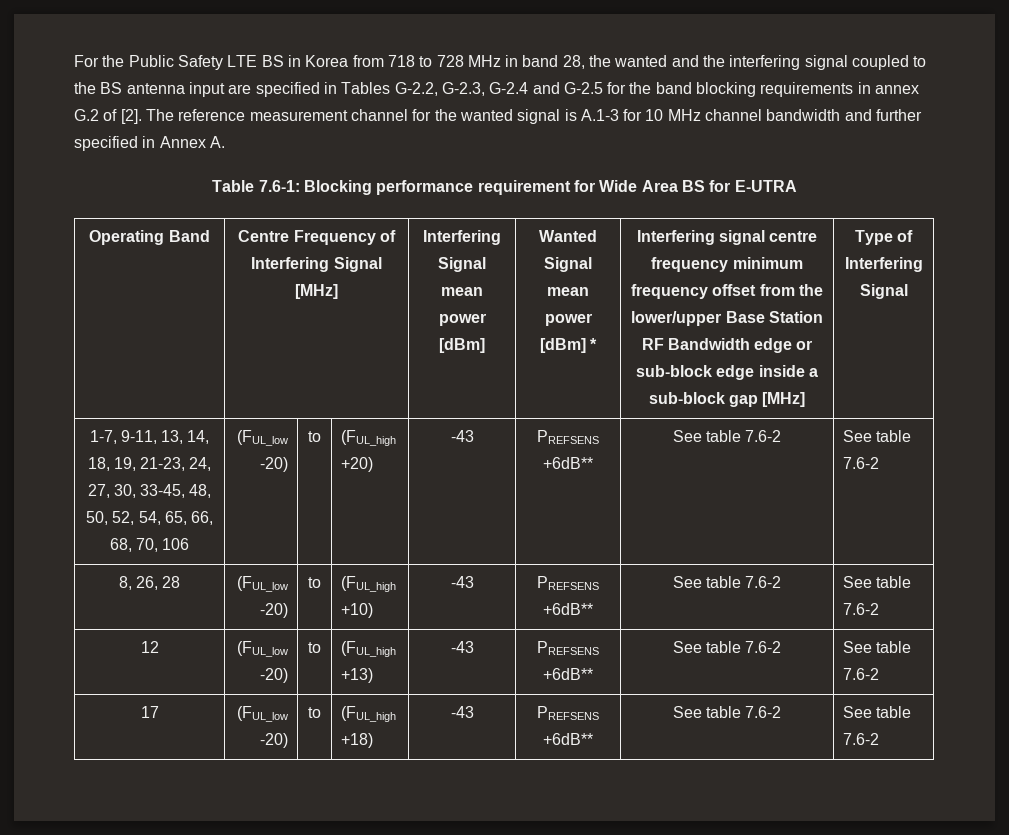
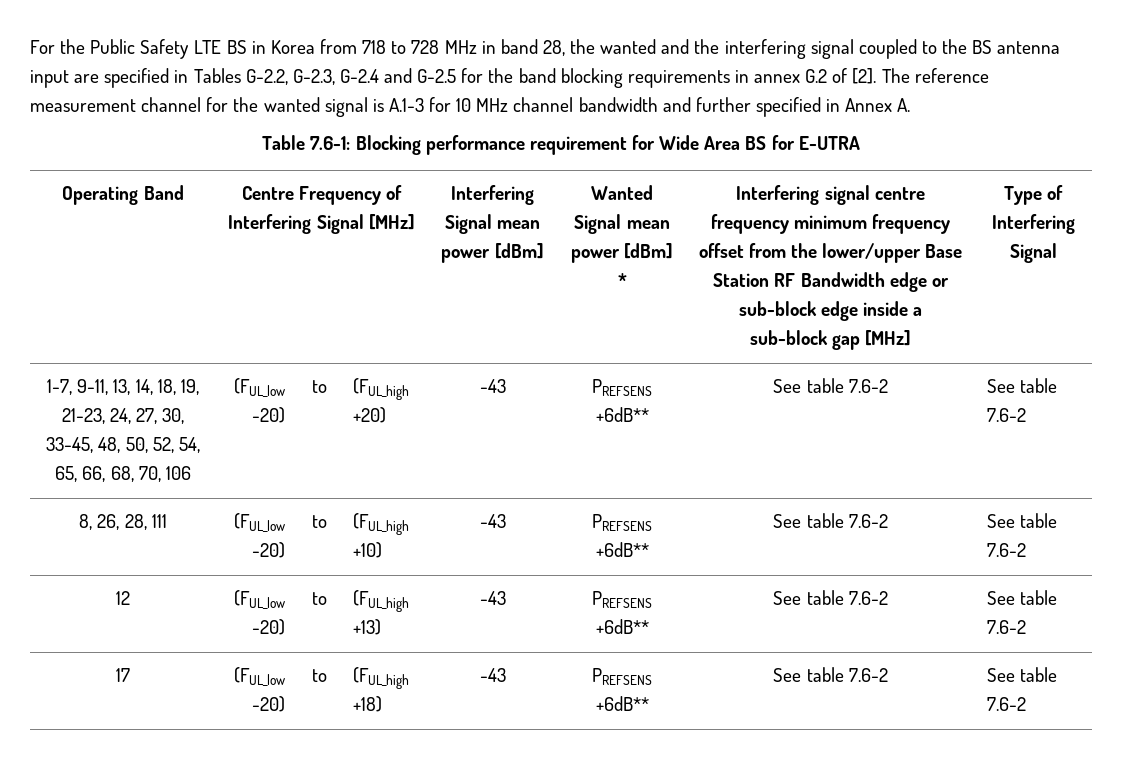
- 8, 26, 28 | (FUL_low -20) | to | (FUL_high +10) | -43 | PREFSENS +6dB** | See table 7.6-2 | See table 7.6-2
+ 8, 26, 28, 111 | (FUL_low -20) | to | (FUL_high +10) | -43 | PREFSENS +6dB** | See table 7.6-2 | See table 7.6-2

